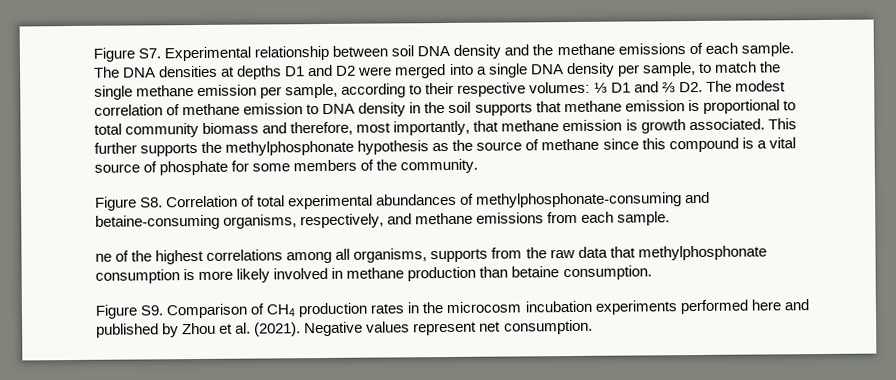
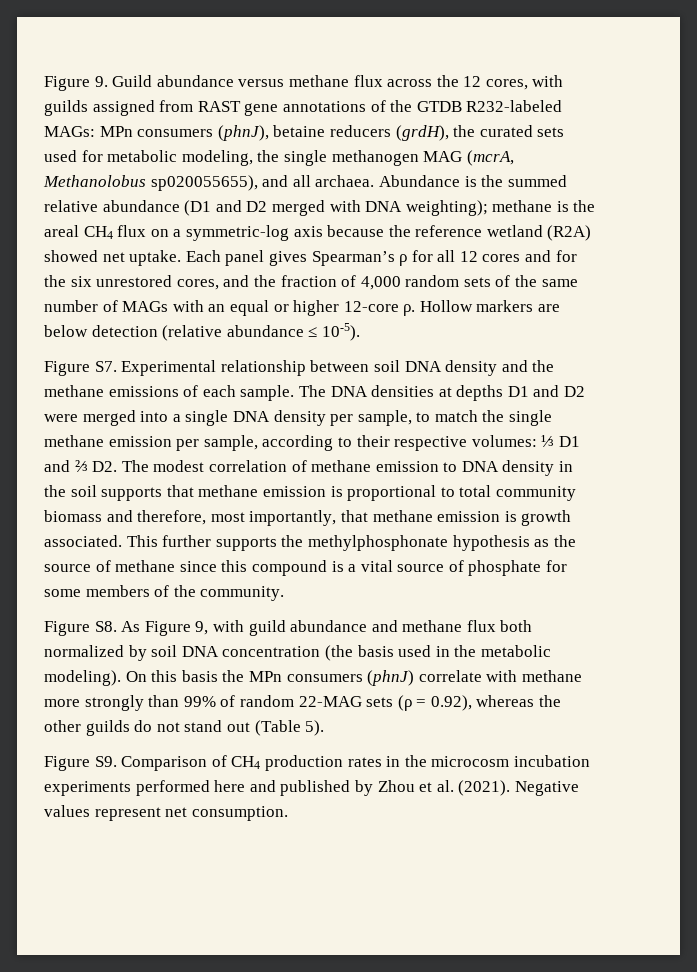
+ Figure 9. Guild abundance versus methane flux across the 12 cores, with guilds assigned from RAST gene annotations of the GTDB R232-labeled MAGs: MPn consumers (phnJ), betaine reducers (grdH), the curated sets used for metabolic modeling, the single methanogen MAG (mcrA, Methanolobus sp020055655), and all archaea. Abundance is the summed relative abundance (D1 and D2 merged with DNA weighting); methane is the areal CH4 flux on a symmetric-log axis because the reference wetland (R2A) showed net uptake. Each panel gives Spearman’s ρ for all 12 cores and for the six unrestored cores, and the fraction of 4,000 random sets of the same number of MAGs with an equal or higher 12-core ρ. Hollow markers are below detection (relative abundance ≤ 10-5).
- Figure S8. Correlation of total experimental abundances of methylphosphonate-consuming and betaine-consuming organisms, respectively, and methane emissions from each sample.
- ne of the highest correlations among all organisms, supports from the raw data that methylphosphonate consumption is more likely involved in methane production than betaine consumption.
+ Figure S8. As Figure 9, with guild abundance and methane flux both normalized by soil DNA concentration (the basis used in the metabolic modeling). On this basis the MPn consumers (phnJ) correlate with methane more strongly than 99% of random 22-MAG sets (ρ = 0.92), whereas the other guilds do not stand out (Table 5).

